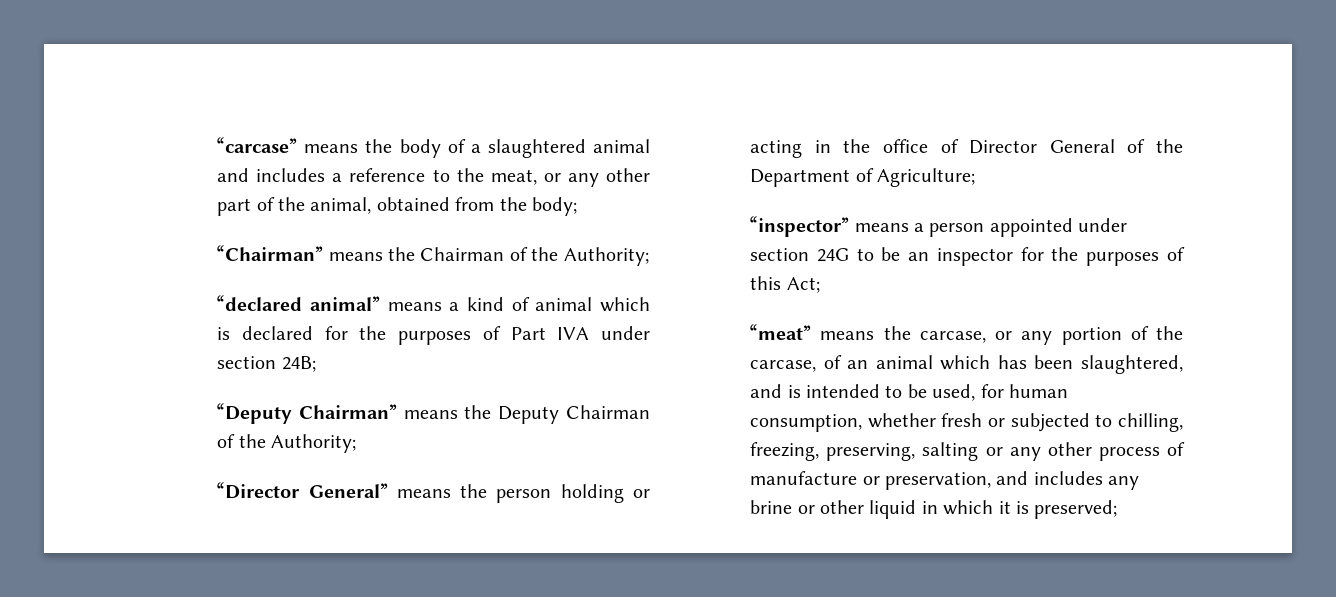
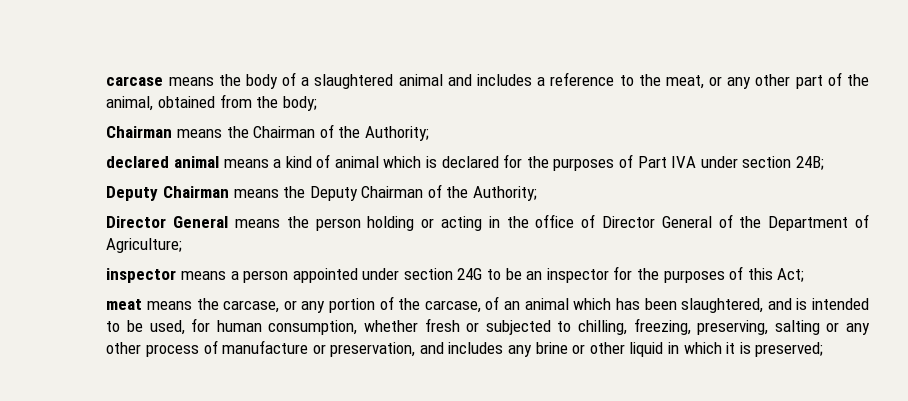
- “carcase” means the body of a slaughtered animal and includes a reference to the meat, or any other part of the animal, obtained from the body;
+ carcase means the body of a slaughtered animal and includes a reference to the meat, or any other part of the animal, obtained from the body;
- “Chairman” means the Chairman of the Authority;
+ Chairman means the Chairman of the Authority;
- “declared animal” means a kind of animal which is declared for the purposes of Part IVA under section 24B;
+ declared animal means a kind of animal which is declared for the purposes of Part IVA under section 24B;
- “Deputy Chairman” means the Deputy Chairman of the Authority;
+ Deputy Chairman means the Deputy Chairman of the Authority;
- “Director General” means the person holding or acting in the office of Director General of the Department of Agriculture;
+ Director General means the person holding or acting in the office of Director General of the Department of Agriculture;
- “inspector” means a person appointed under section 24G to be an inspector for the purposes of this Act;
+ inspector means a person appointed under section 24G to be an inspector for the purposes of this Act;
- “meat” means the carcase, or any portion of the carcase, of an animal which has been slaughtered, and is intended to be used, for human consumption, whether fresh or subjected to chilling, freezing, preserving, salting or any other process of manufacture or preservation, and includes any brine or other liquid in which it is preserved;
+ meat means the carcase, or any portion of the carcase, of an animal which has been slaughtered, and is intended to be used, for human consumption, whether fresh or subjected to chilling, freezing, preserving, salting or any other process of manufacture or preservation, and includes any brine or other liquid in which it is preserved;

